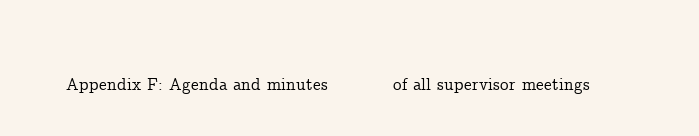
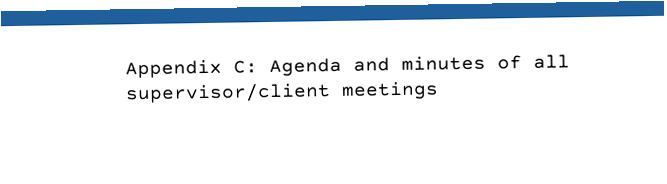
- Appendix F: Agenda and minutes of all supervisor meetings
+ Appendix C: Agenda and minutes of all supervisor/client meetings

